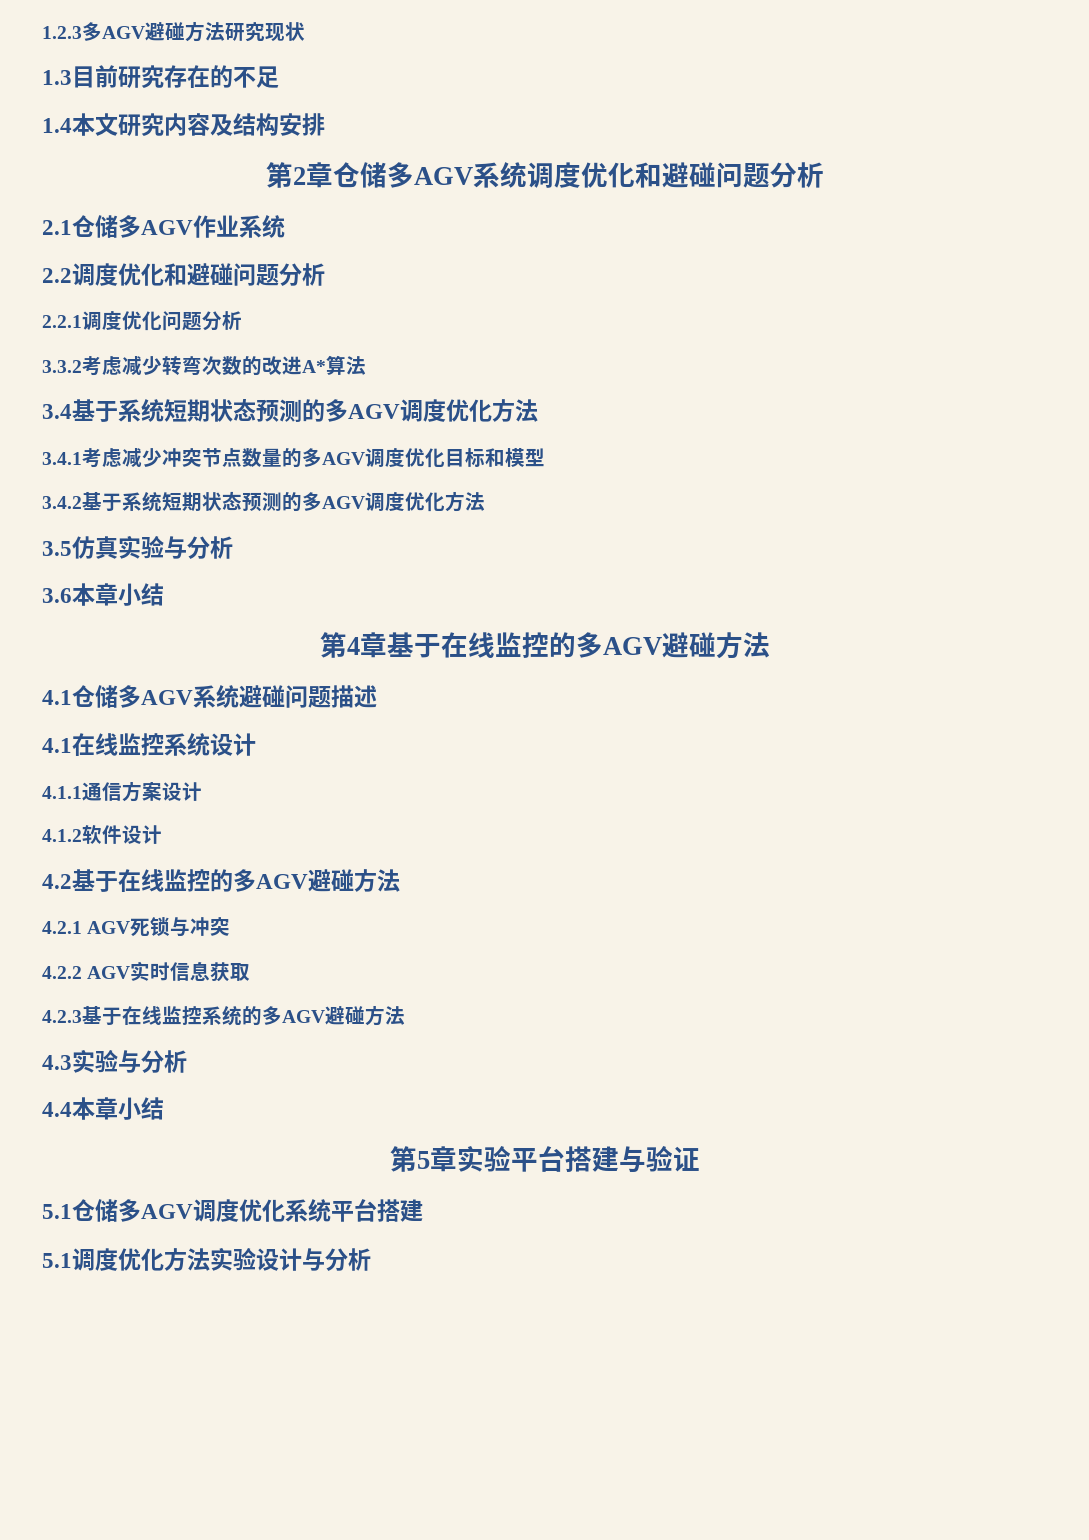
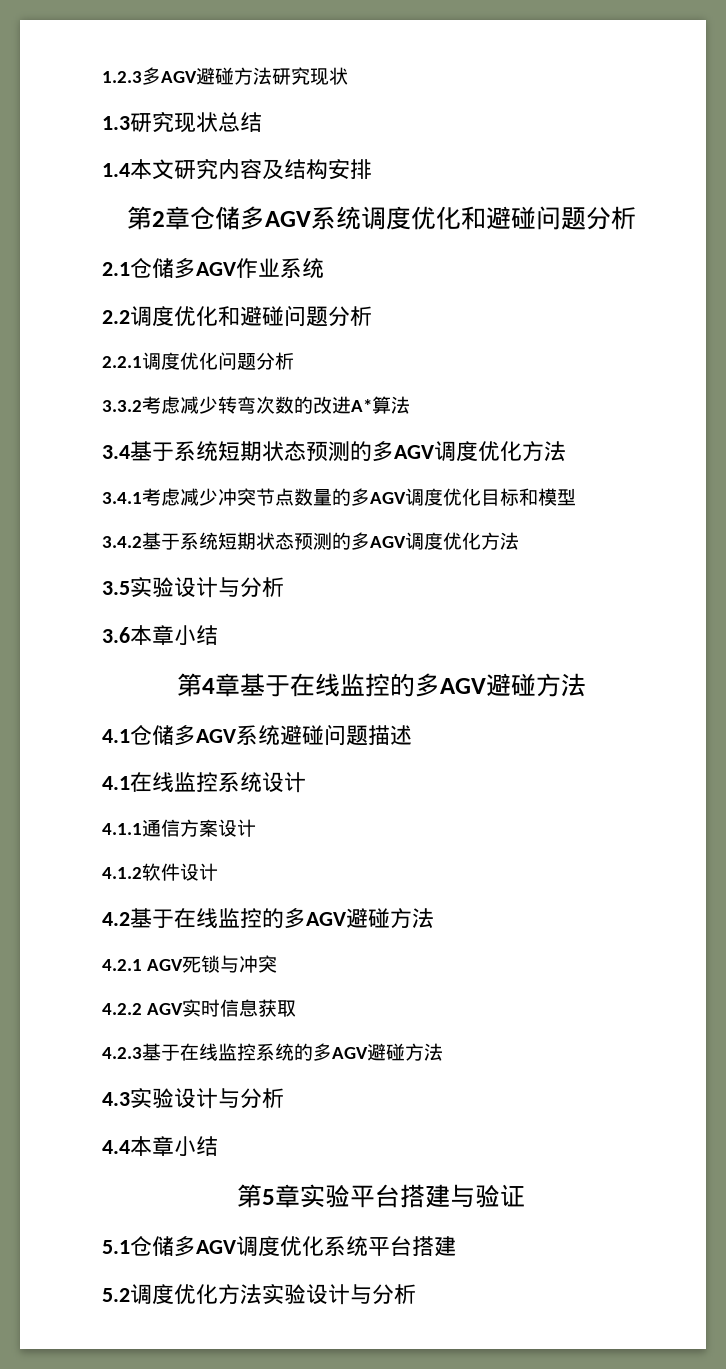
- 1.3目前研究存在的不足
+ 1.3研究现状总结
- 3.5仿真实验与分析
+ 3.5实验设计与分析
- 4.3实验与分析
+ 4.3实验设计与分析
- 5.1调度优化方法实验设计与分析
+ 5.2调度优化方法实验设计与分析

